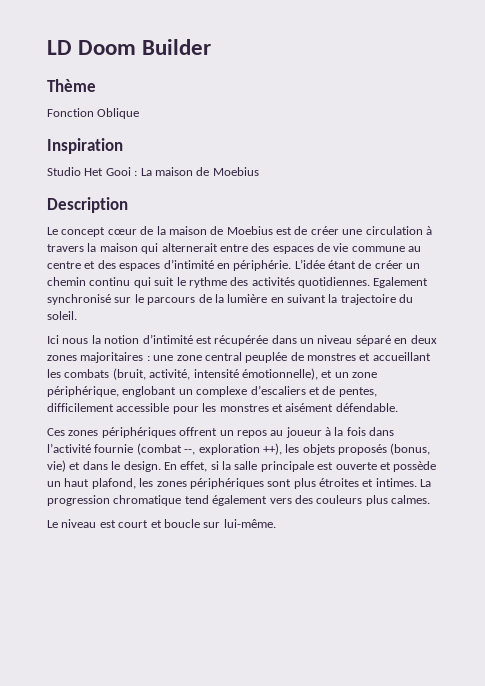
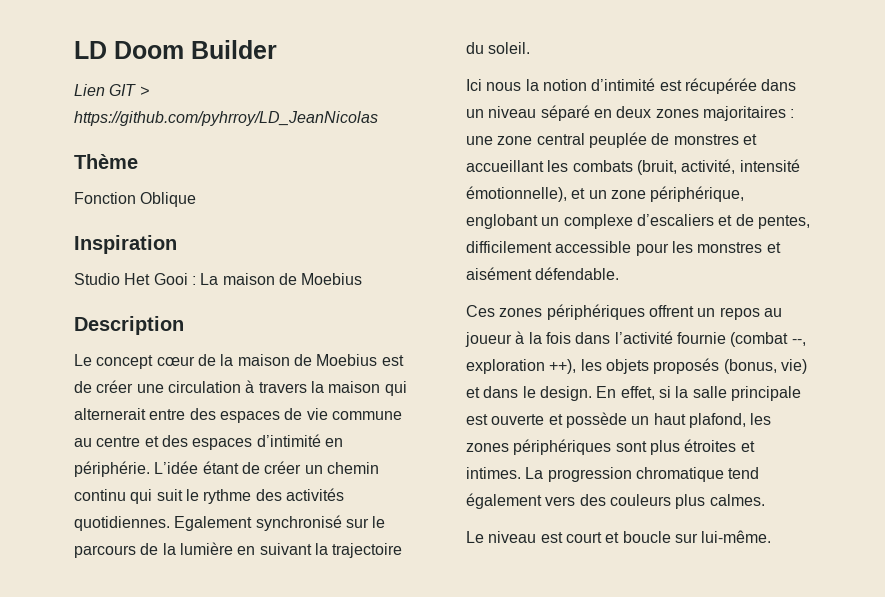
+ Lien GIT > https://github.com/pyhrroy/LD_JeanNicolas

